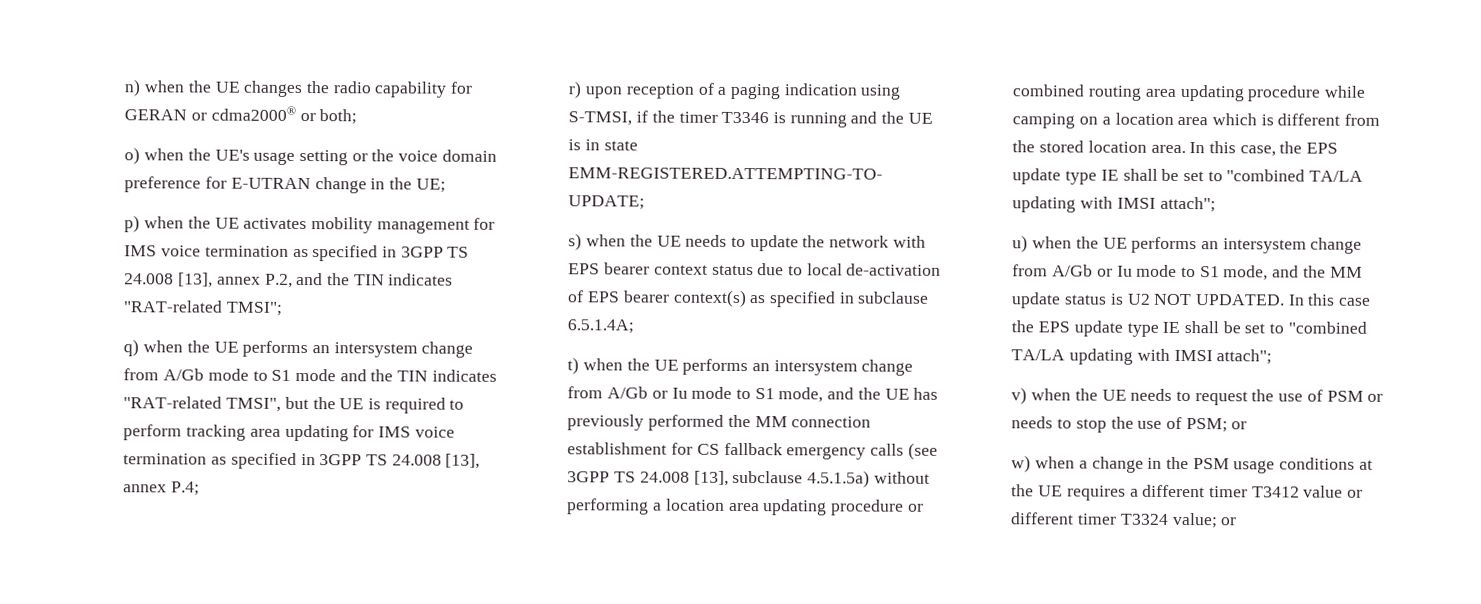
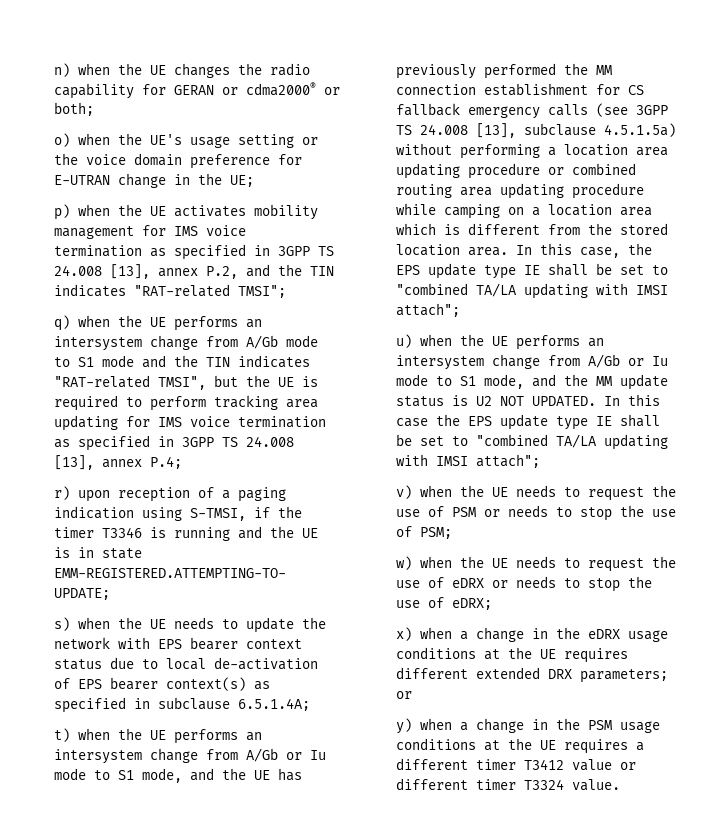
- v) when the UE needs to request the use of PSM or needs to stop the use of PSM; or
+ v) when the UE needs to request the use of PSM or needs to stop the use of PSM;
+ w) when the UE needs to request the use of eDRX or needs to stop the use of eDRX;
+ x) when a change in the eDRX usage conditions at the UE requires different extended DRX parameters; or
- w) when a change in the PSM usage conditions at the UE requires a different timer T3412 value or different timer T3324 value; or
+ y) when a change in the PSM usage conditions at the UE requires a different timer T3412 value or different timer T3324 value.

